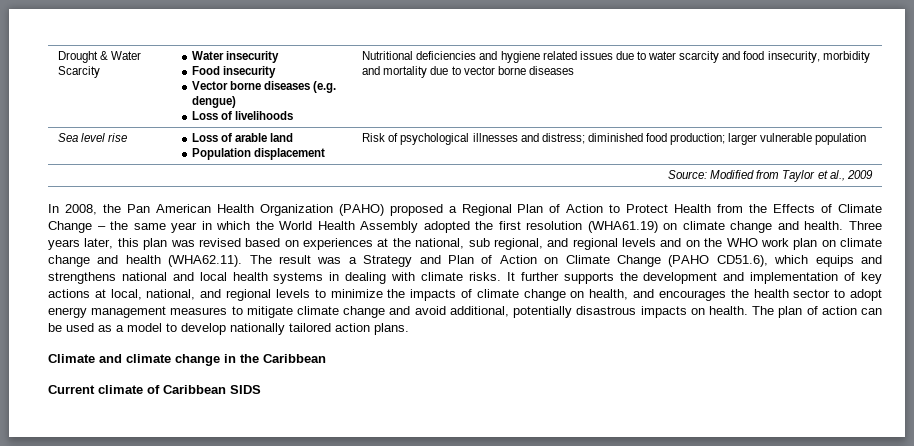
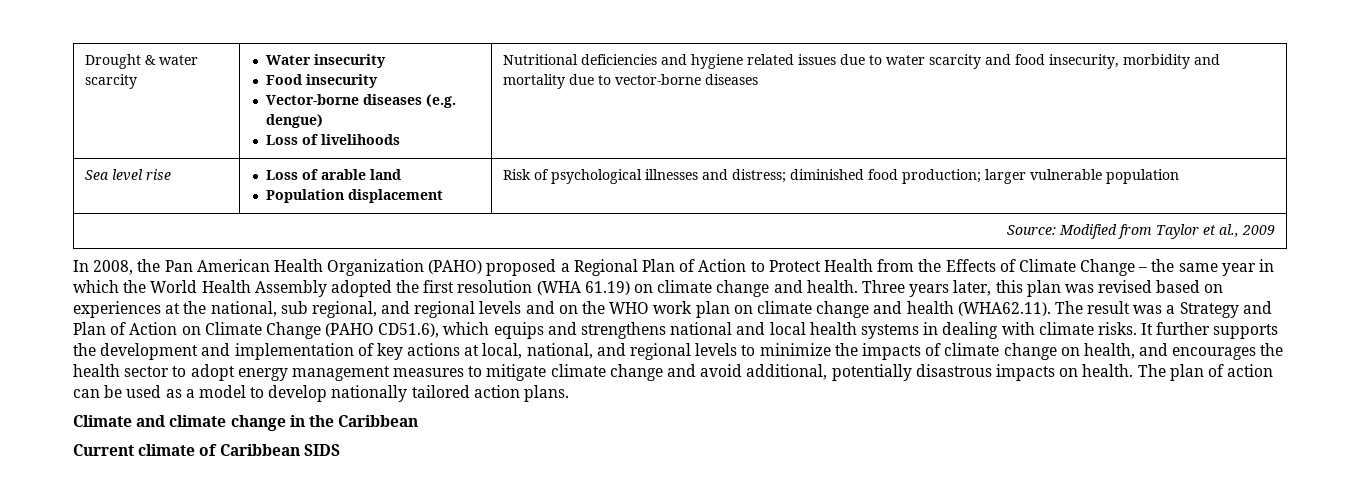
- Drought & Water Scarcity | Water insecurity
+ Drought & water scarcity | Water insecurity
  Food insecurity
- Vector borne diseases (e.g. dengue)
- Loss of livelihoods | Nutritional deficiencies and hygiene related issues due to water scarcity and food insecurity, morbidity and mortality due to vector borne diseases
+ Vector-borne diseases (e.g. dengue)
+ Loss of livelihoods | Nutritional deficiencies and hygiene related issues due to water scarcity and food insecurity, morbidity and mortality due to vector-borne diseases
- In 2008, the Pan American Health Organization (PAHO) proposed a Regional Plan of Action to Protect Health from the Effects of Climate Change – the same year in which the World Health Assembly adopted the first resolution (WHA61.19) on climate change and health.
+ In 2008, the Pan American Health Organization (PAHO) proposed a Regional Plan of Action to Protect Health from the Effects of Climate Change – the same year in which the World Health Assembly adopted the first resolution (WHA 61.19) on climate change and health.

